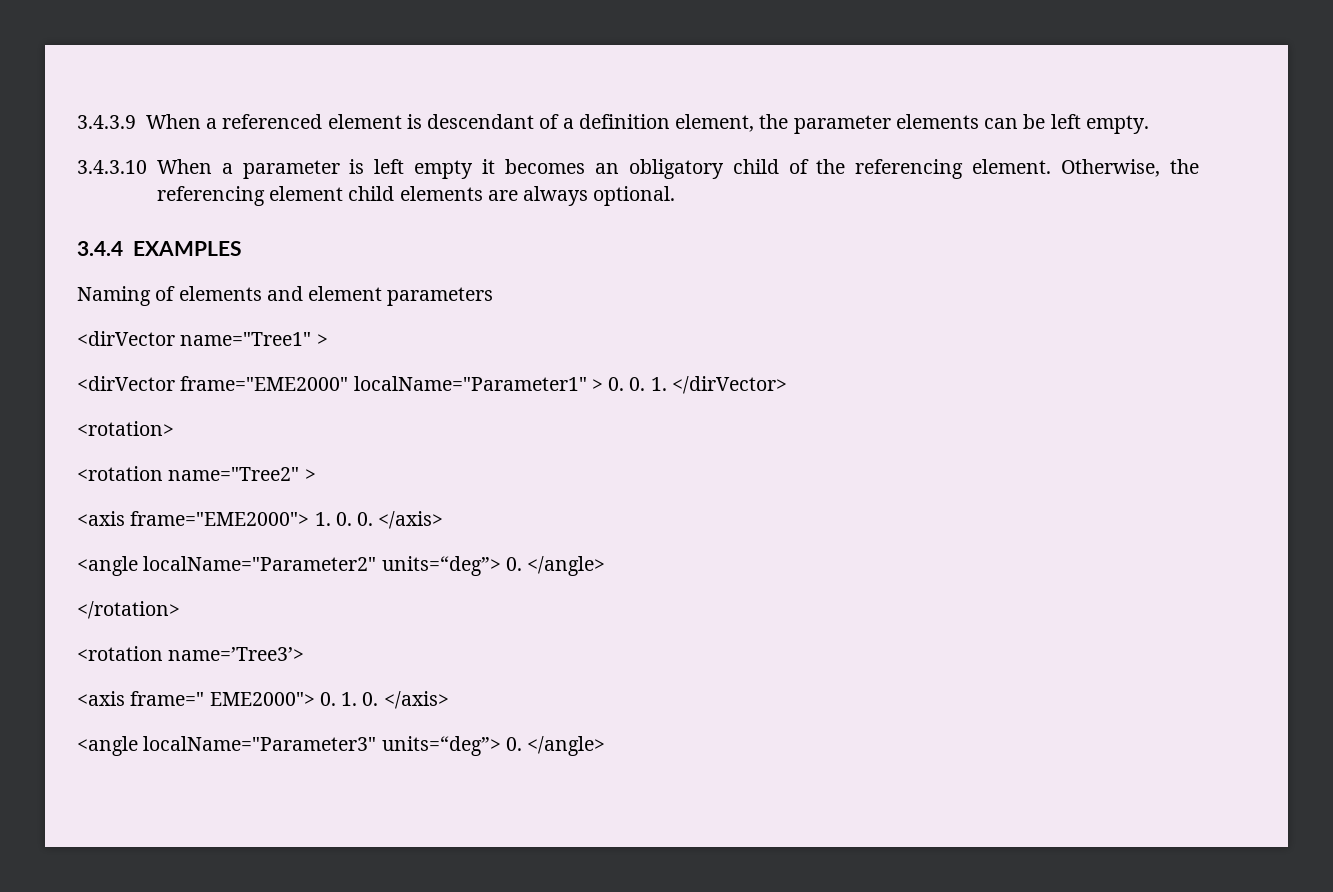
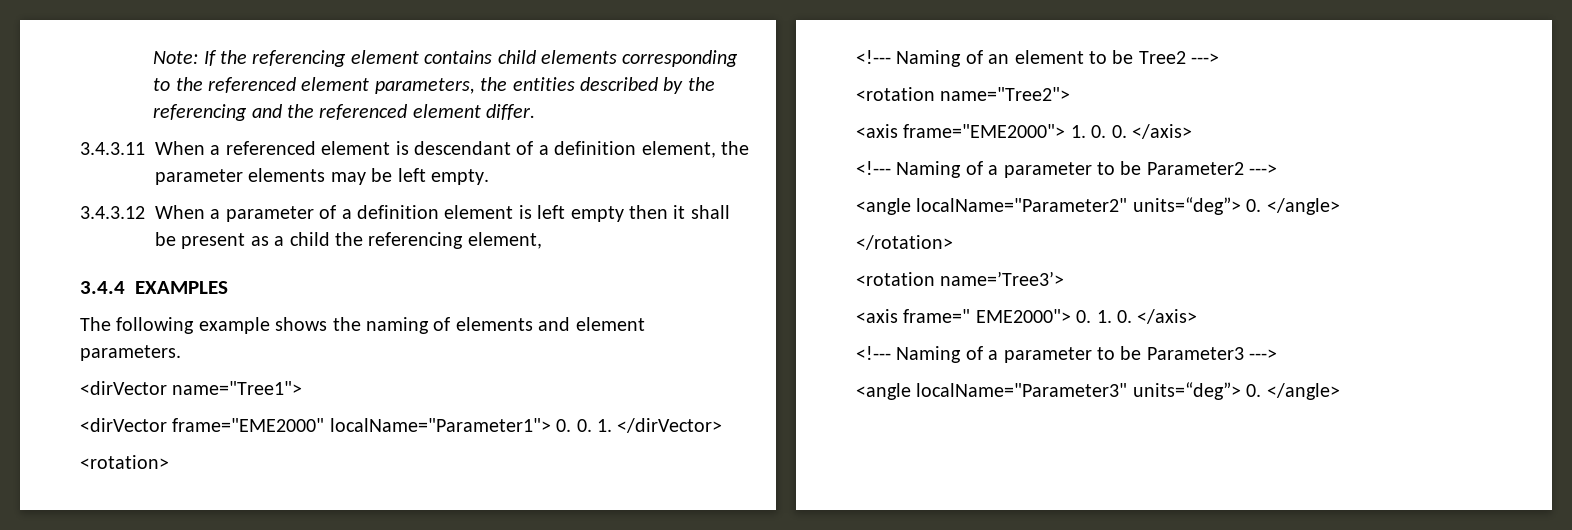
- 3.4.3.9 When a referenced element is descendant of a definition element, the parameter elements can be left empty.
+ Note: If the referencing element contains child elements corresponding to the referenced element parameters, the entities described by the referencing and the referenced element differ.
+ 3.4.3.11 When a referenced element is descendant of a definition element, the parameter elements may be left empty.
- 3.4.3.10 When a parameter is left empty it becomes an obligatory child of the referencing element. Otherwise, the referencing element child elements are always optional.
+ 3.4.3.12 When a parameter of a definition element is left empty then it shall be present as a child the referencing element,
  3.4.4 EXAMPLES
- Naming of elements and element parameters
- <dirVector name="Tree1" >
+ The following example shows the naming of elements and element parameters.
+ <dirVector name="Tree1">
- <dirVector frame="EME2000" localName="Parameter1" > 0. 0. 1. </dirVector>
+ <dirVector frame="EME2000" localName="Parameter1"> 0. 0. 1. </dirVector>
- <rotation name="Tree2" >
+ <!--- Naming of an element to be Tree2 --->
+ <rotation name="Tree2">
+ <!--- Naming of a parameter to be Parameter2 --->
+ <!--- Naming of a parameter to be Parameter3 --->

